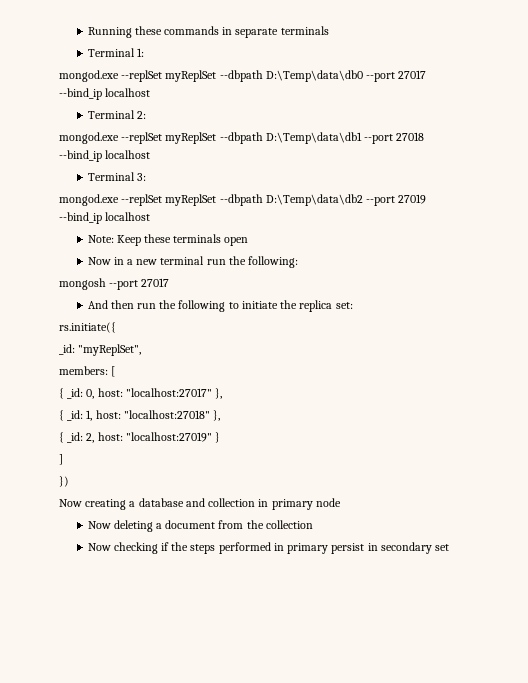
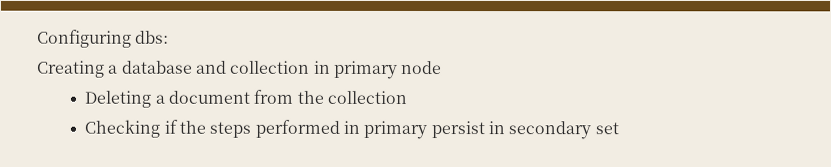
- Running these commands in separate terminals
- Terminal 1:
- mongod.exe --replSet myReplSet --dbpath D:\Temp\data\db0 --port 27017 --bind_ip localhost
- Terminal 2:
- mongod.exe --replSet myReplSet --dbpath D:\Temp\data\db1 --port 27018 --bind_ip localhost
- Terminal 3:
- mongod.exe --replSet myReplSet --dbpath D:\Temp\data\db2 --port 27019 --bind_ip localhost
- Note: Keep these terminals open
- Now in a new terminal run the following:
- mongosh --port 27017
- And then run the following to initiate the replica set:
- rs.initiate({
- _id: "myReplSet",
- members: [
- { _id: 0, host: "localhost:27017" },
- { _id: 1, host: "localhost:27018" },
- { _id: 2, host: "localhost:27019" }
- ]
- })
- Now creating a database and collection in primary node
+ Configuring dbs:
+ Creating a database and collection in primary node
- Now deleting a document from the collection
+ Deleting a document from the collection
- Now checking if the steps performed in primary persist in secondary set
+ Checking if the steps performed in primary persist in secondary set

